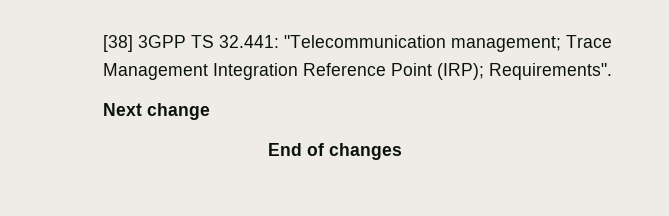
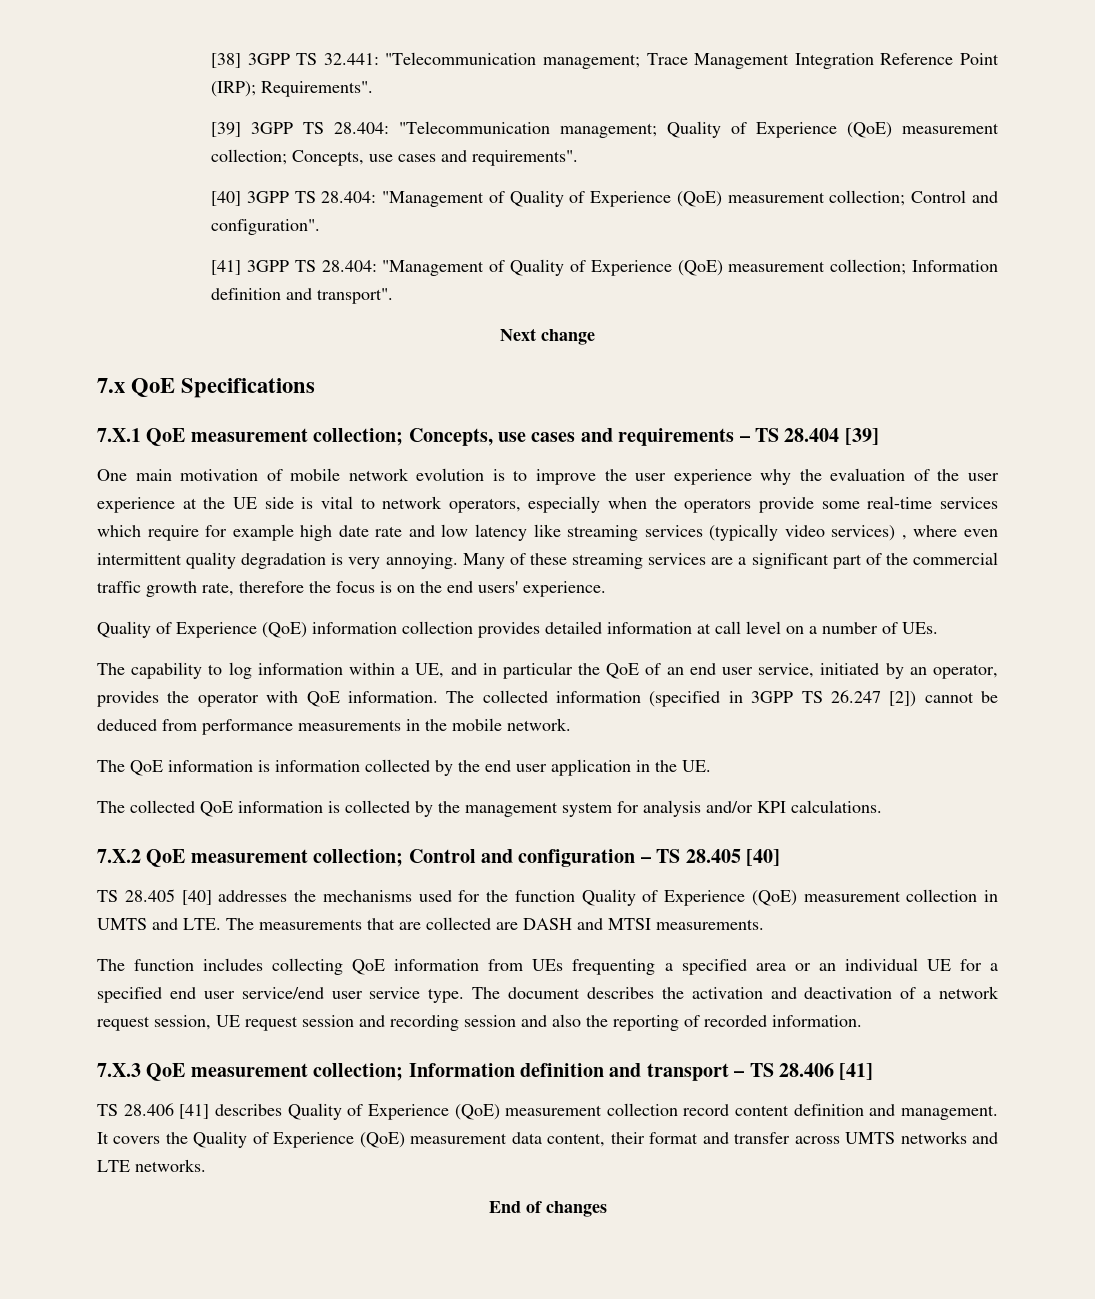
+ [39] 3GPP TS 28.404: "Telecommunication management; Quality of Experience (QoE) measurement collection; Concepts, use cases and requirements".
+ [40] 3GPP TS 28.404: "Management of Quality of Experience (QoE) measurement collection; Control and configuration".
+ [41] 3GPP TS 28.404: "Management of Quality of Experience (QoE) measurement collection; Information definition and transport".
  Next change
+ 7.x QoE Specifications
+ 7.X.1 QoE measurement collection; Concepts, use cases and requirements – TS 28.404 [39]
+ One main motivation of mobile network evolution is to improve the user experience why the evaluation of the user experience at the UE side is vital to network operators, especially when the operators provide some real-time services which require for example high date rate and low latency like streaming services (typically video services) , where even intermittent quality degradation is very annoying. Many of these streaming services are a significant part of the commercial traffic growth rate, therefore the focus is on the end users' experience.
+ Quality of Experience (QoE) information collection provides detailed information at call level on a number of UEs.
+ The capability to log information within a UE, and in particular the QoE of an end user service, initiated by an operator, provides the operator with QoE information. The collected information (specified in 3GPP TS 26.247 [2]) cannot be deduced from performance measurements in the mobile network.
+ The QoE information is information collected by the end user application in the UE.
+ The collected QoE information is collected by the management system for analysis and/or KPI calculations.
+ 7.X.2 QoE measurement collection; Control and configuration – TS 28.405 [40]
+ TS 28.405 [40] addresses the mechanisms used for the function Quality of Experience (QoE) measurement collection in UMTS and LTE. The measurements that are collected are DASH and MTSI measurements.
+ The function includes collecting QoE information from UEs frequenting a specified area or an individual UE for a specified end user service/end user service type. The document describes the activation and deactivation of a network request session, UE request session and recording session and also the reporting of recorded information.
+ 7.X.3 QoE measurement collection; Information definition and transport – TS 28.406 [41]
+ TS 28.406 [41] describes Quality of Experience (QoE) measurement collection record content definition and management. It covers the Quality of Experience (QoE) measurement data content, their format and transfer across UMTS networks and LTE networks.

